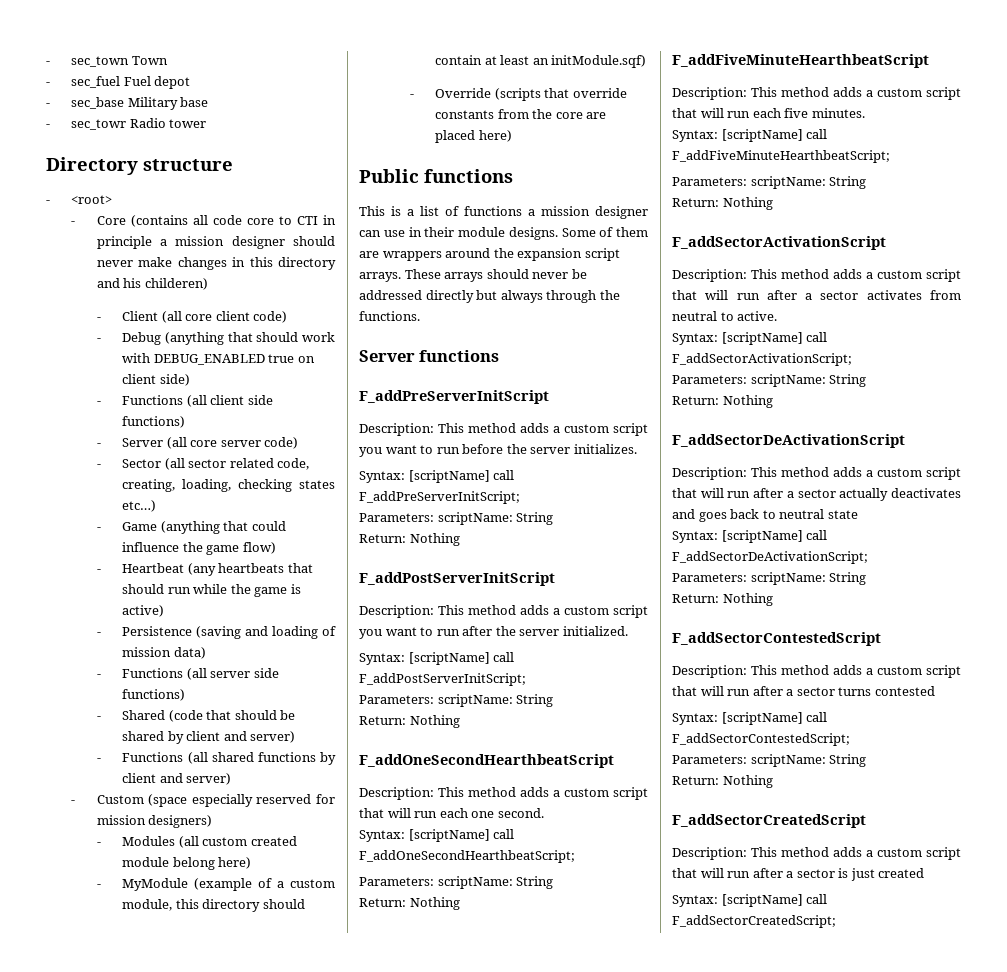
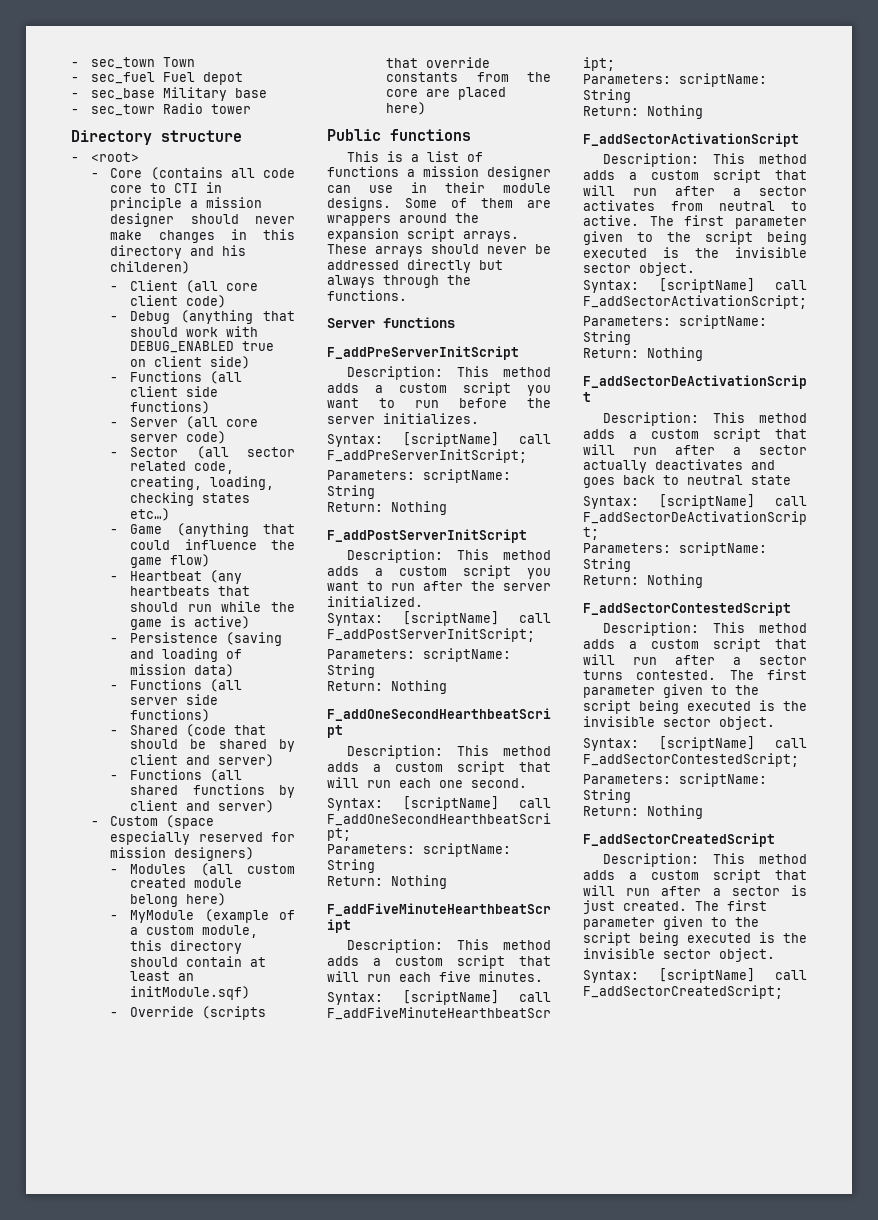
- Description: This method adds a custom script that will run after a sector activates from neutral to active.
+ Description: This method adds a custom script that will run after a sector activates from neutral to active. The first parameter given to the script being executed is the invisible sector object.
- Description: This method adds a custom script that will run after a sector turns contested
+ Description: This method adds a custom script that will run after a sector turns contested. The first parameter given to the script being executed is the invisible sector object.
- Description: This method adds a custom script that will run after a sector is just created
+ Description: This method adds a custom script that will run after a sector is just created. The first parameter given to the script being executed is the invisible sector object.

